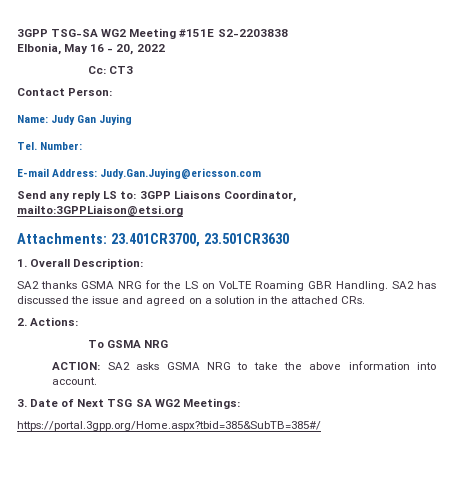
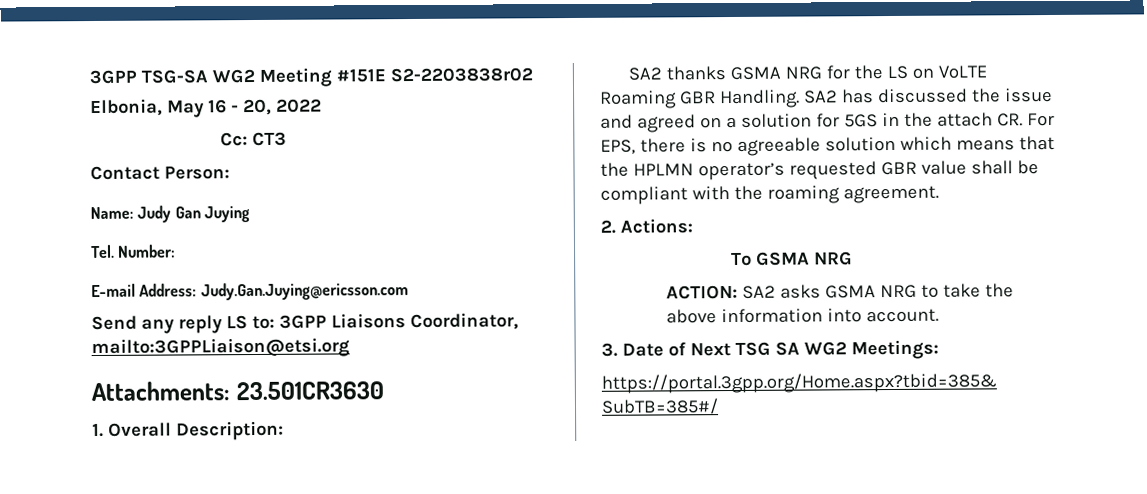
- 3GPP TSG-SA WG2 Meeting #151E S2-2203838
+ 3GPP TSG-SA WG2 Meeting #151E S2-2203838r02
- Attachments: 23.401CR3700, 23.501CR3630
+ Attachments: 23.501CR3630
- SA2 has discussed the issue and agreed on a solution in the attached CRs.
+ SA2 has discussed the issue and agreed on a solution for 5GS in the attach CR. For EPS, there is no agreeable solution which means that the HPLMN operator’s requested GBR value shall be compliant with the roaming agreement.

